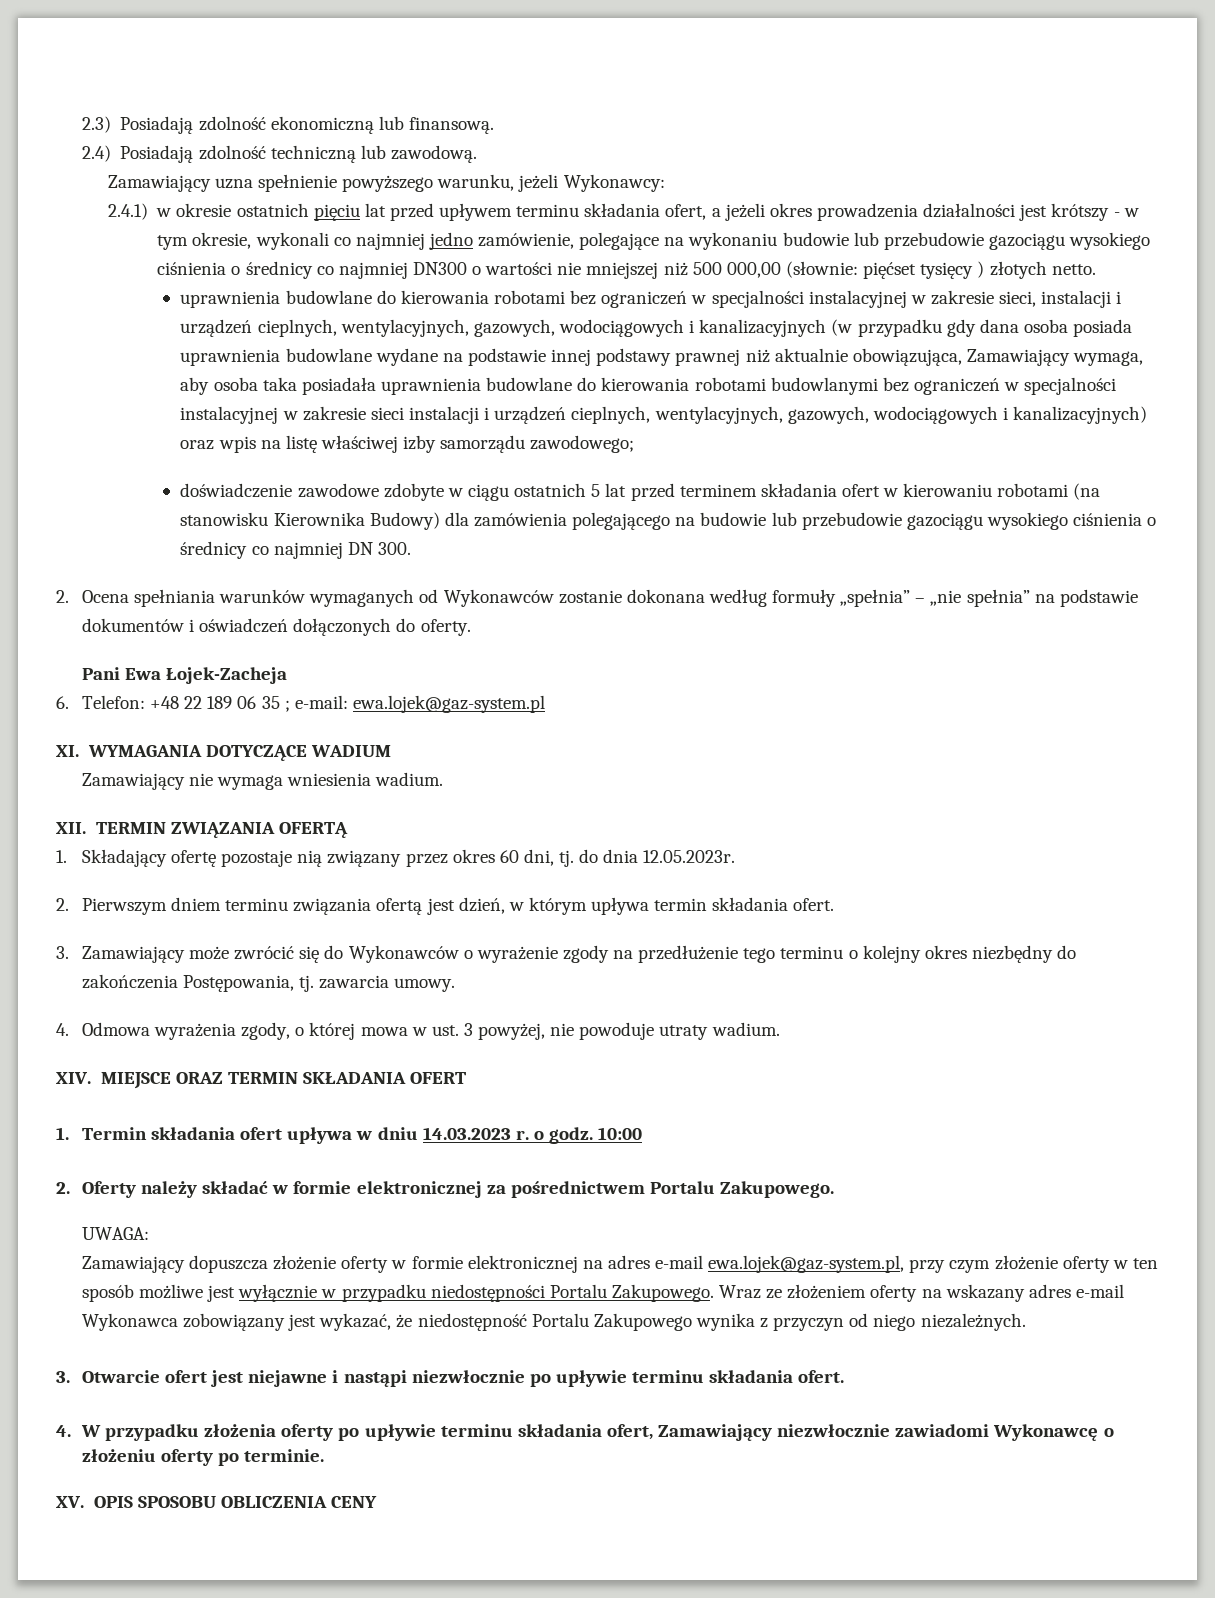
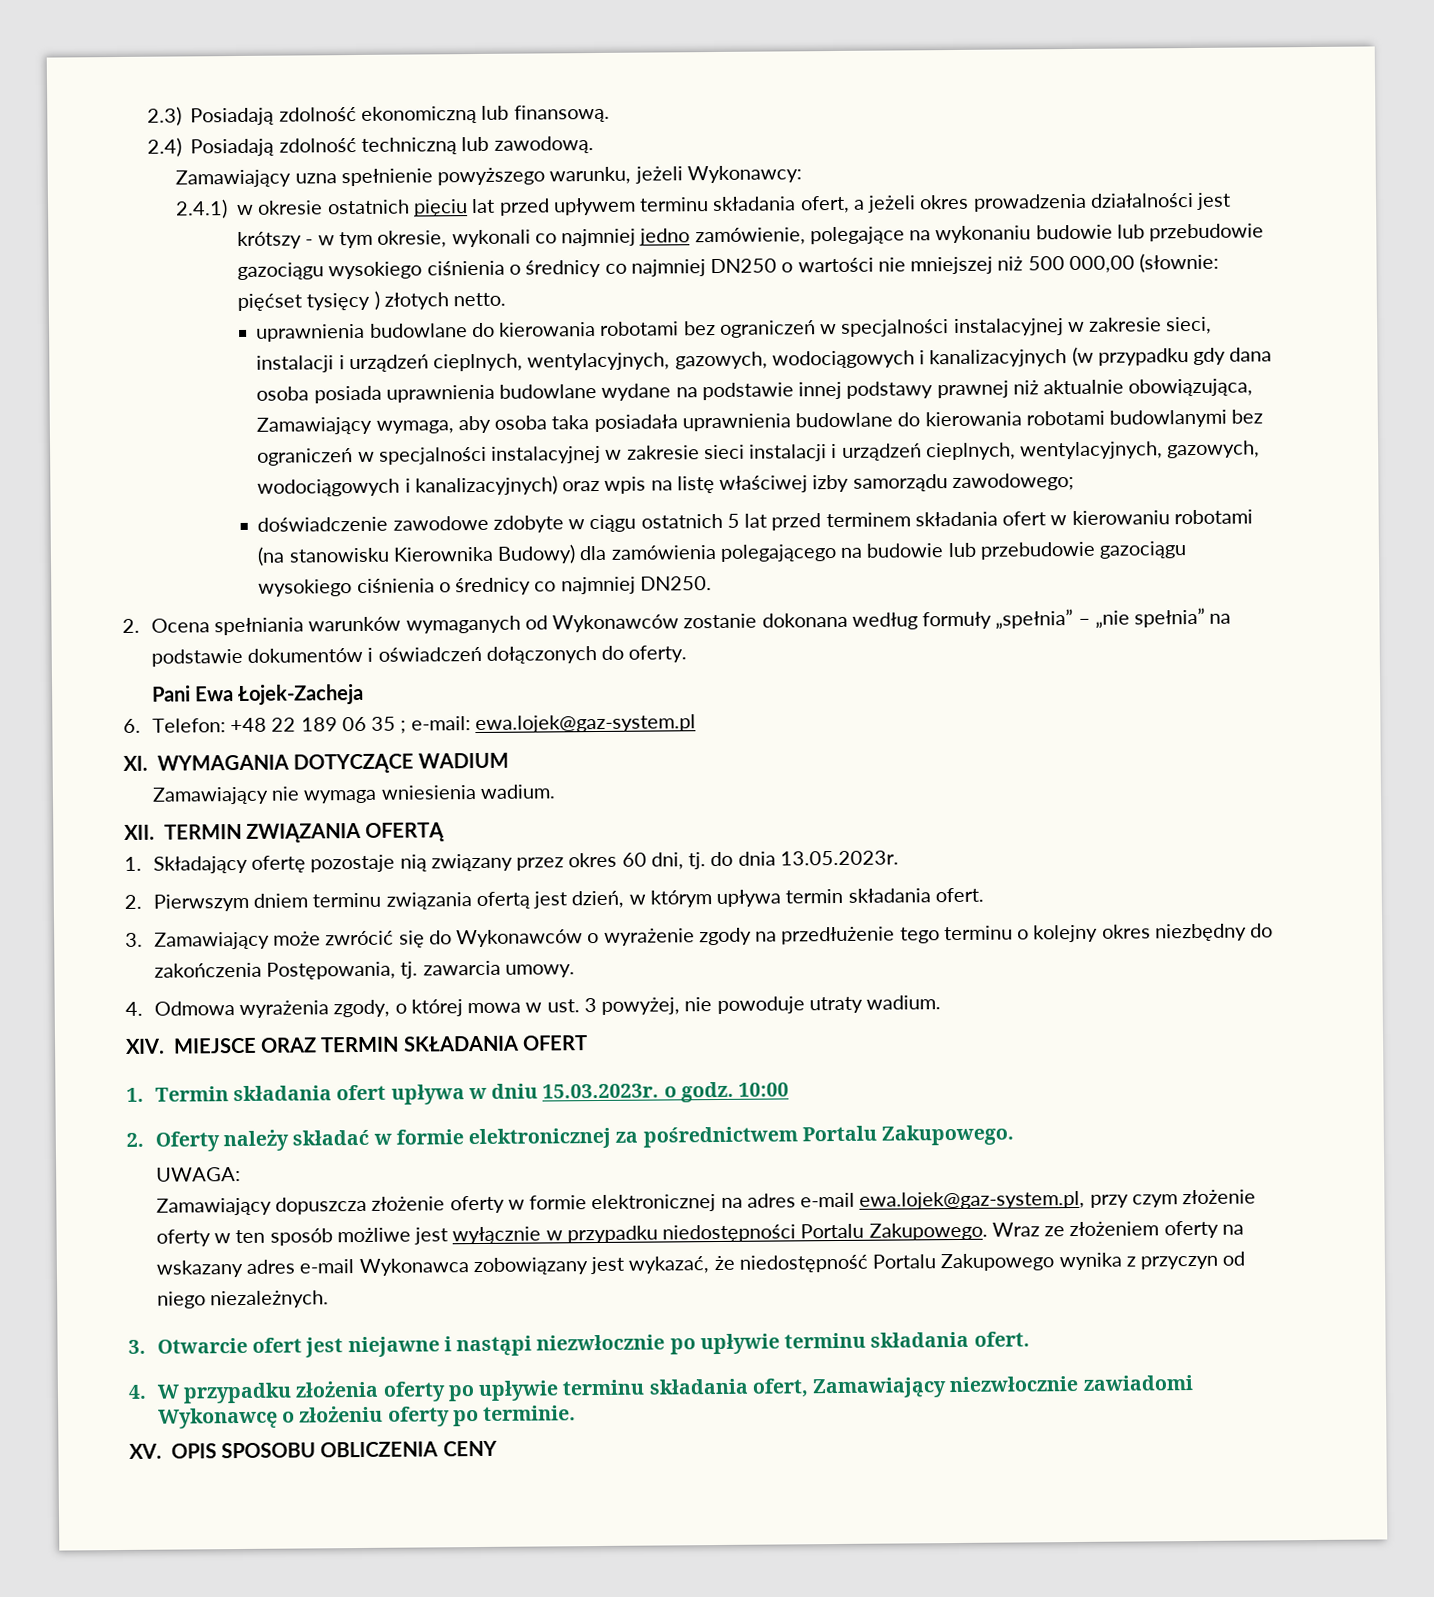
- 2.4.1) w okresie ostatnich pięciu lat przed upływem terminu składania ofert, a jeżeli okres prowadzenia działalności jest krótszy - w tym okresie, wykonali co najmniej jedno zamówienie, polegające na wykonaniu budowie lub przebudowie gazociągu wysokiego ciśnienia o średnicy co najmniej DN300 o wartości nie mniejszej niż 500 000,00 (słownie: pięćset tysięcy ) złotych netto.
+ 2.4.1) w okresie ostatnich pięciu lat przed upływem terminu składania ofert, a jeżeli okres prowadzenia działalności jest krótszy - w tym okresie, wykonali co najmniej jedno zamówienie, polegające na wykonaniu budowie lub przebudowie gazociągu wysokiego ciśnienia o średnicy co najmniej DN250 o wartości nie mniejszej niż 500 000,00 (słownie: pięćset tysięcy ) złotych netto.
- doświadczenie zawodowe zdobyte w ciągu ostatnich 5 lat przed terminem składania ofert w kierowaniu robotami (na stanowisku Kierownika Budowy) dla zamówienia polegającego na budowie lub przebudowie gazociągu wysokiego ciśnienia o średnicy co najmniej DN 300.
+ doświadczenie zawodowe zdobyte w ciągu ostatnich 5 lat przed terminem składania ofert w kierowaniu robotami (na stanowisku Kierownika Budowy) dla zamówienia polegającego na budowie lub przebudowie gazociągu wysokiego ciśnienia o średnicy co najmniej DN250.
- 1. Składający ofertę pozostaje nią związany przez okres 60 dni, tj. do dnia 12.05.2023r.
+ 1. Składający ofertę pozostaje nią związany przez okres 60 dni, tj. do dnia 13.05.2023r.
- 1. Termin składania ofert upływa w dniu 14.03.2023 r. o godz.
+ 1. Termin składania ofert upływa w dniu 15.03.2023r. o godz.

